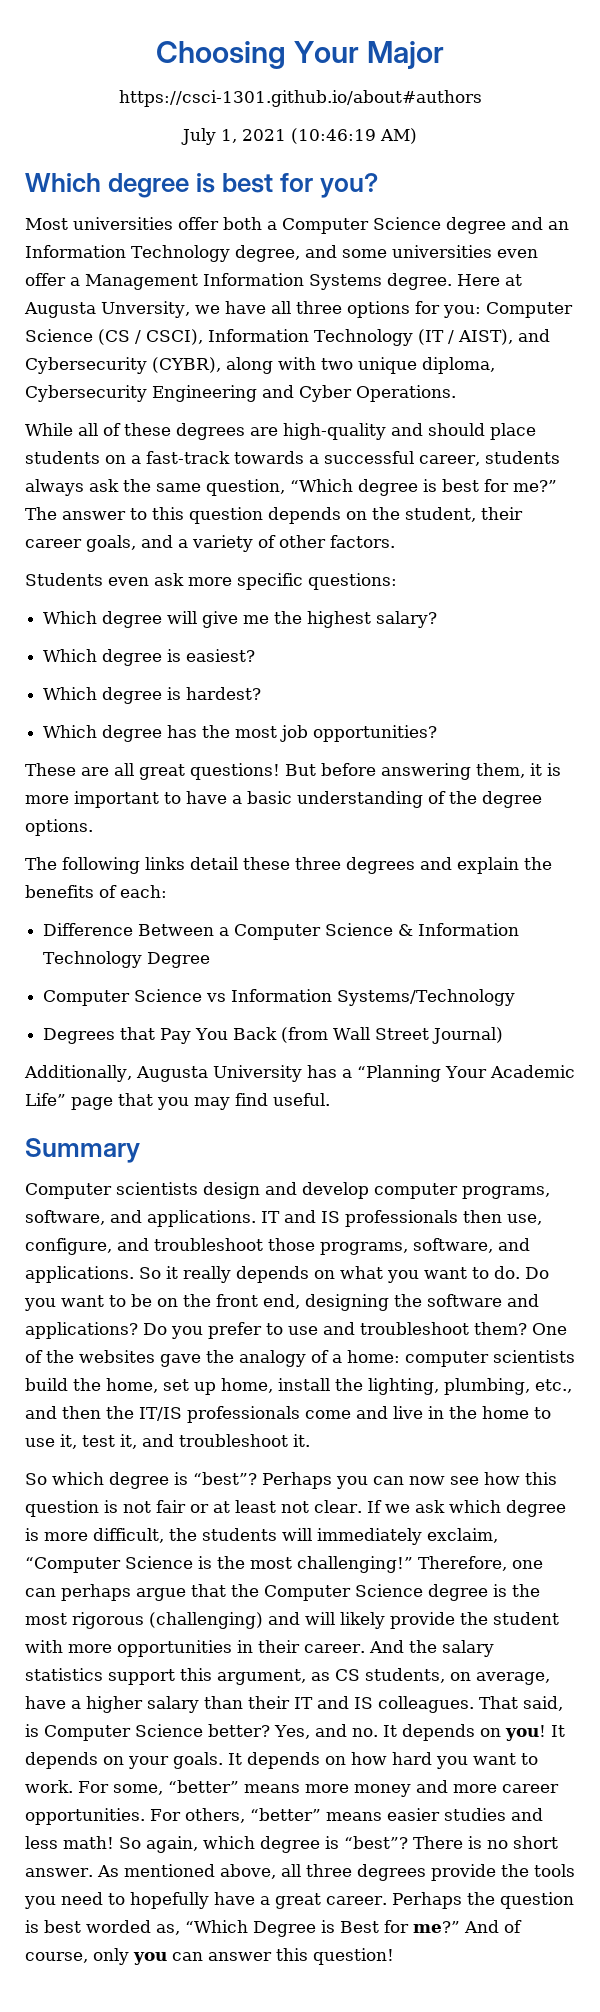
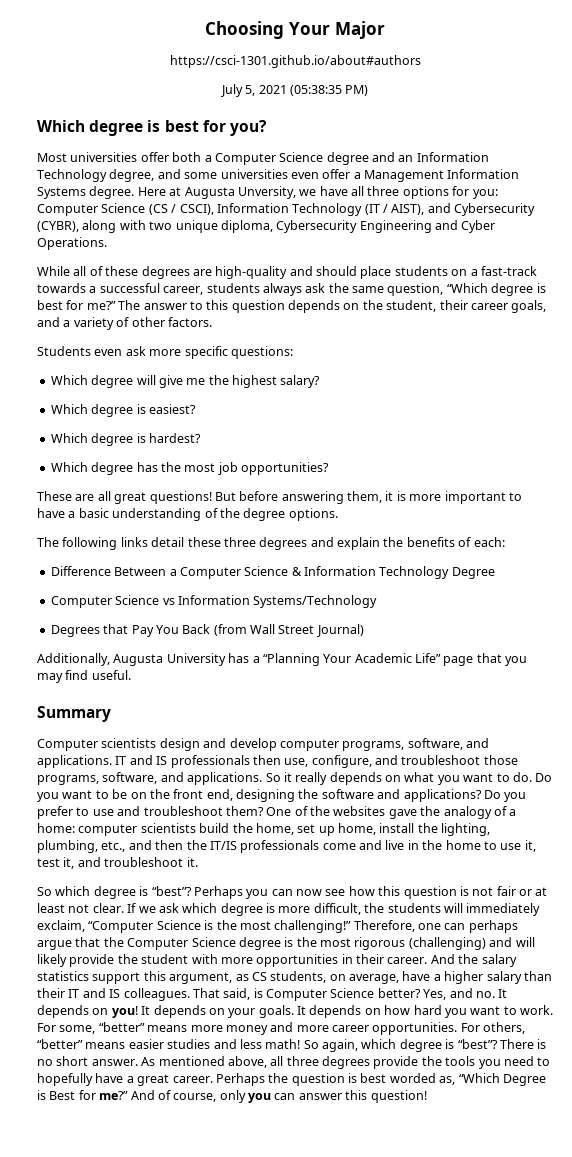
- July 1, 2021 (10:46:19 AM)
+ July 5, 2021 (05:38:35 PM)

